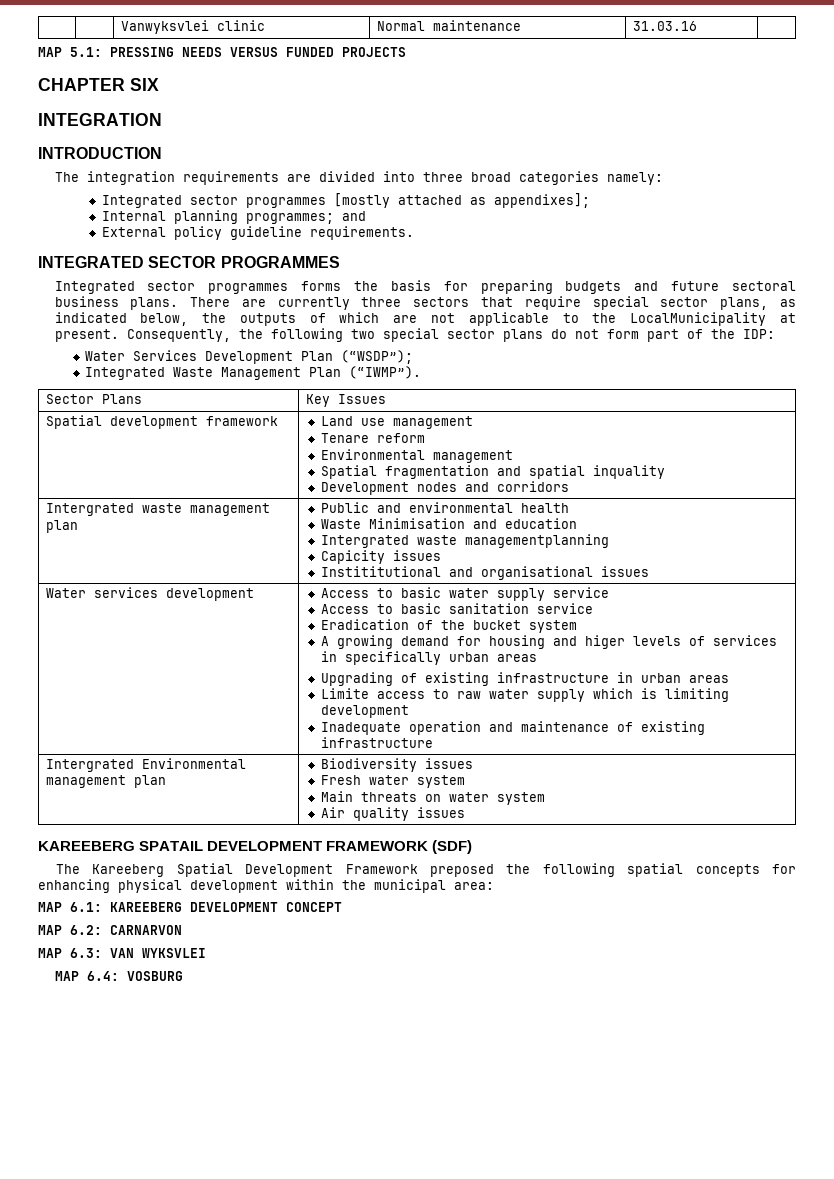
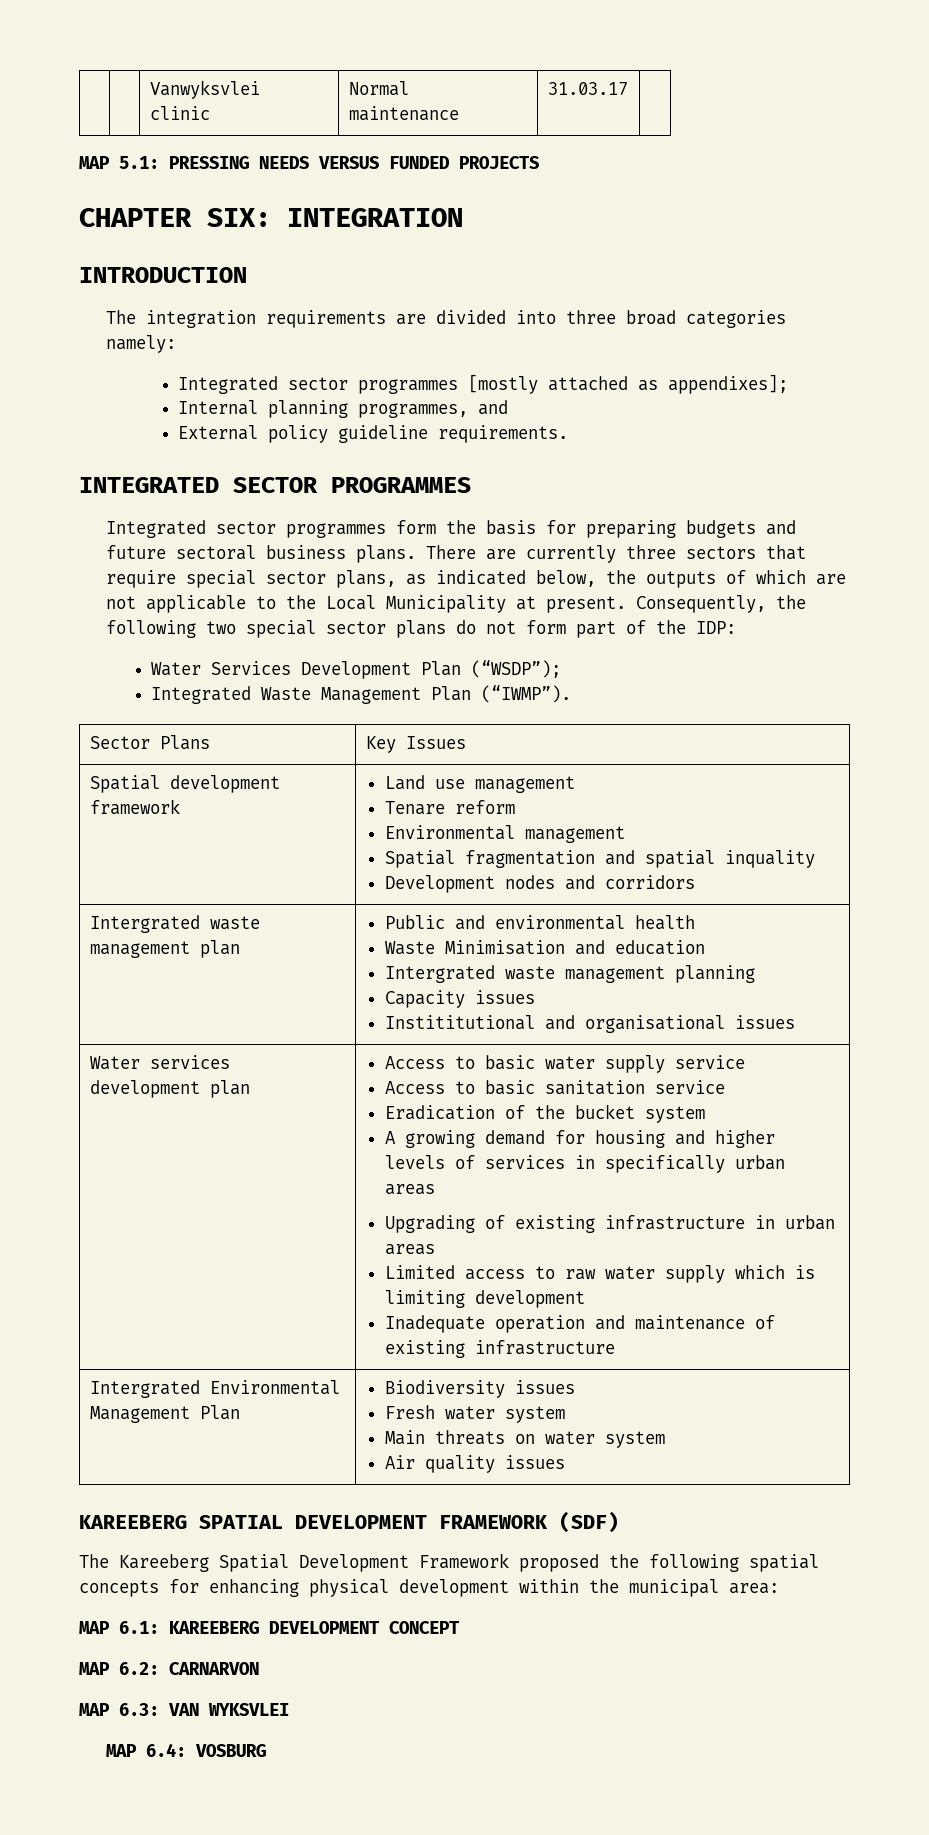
- | | Vanwyksvlei clinic | Normal maintenance | 31.03.16 |
+ | | Vanwyksvlei clinic | Normal maintenance | 31.03.17 |
- CHAPTER SIX
- INTEGRATION
+ CHAPTER SIX: INTEGRATION
- Internal planning programmes; and
+ Internal planning programmes, and
- Integrated sector programmes forms the basis for preparing budgets and future sectoral business plans.
+ Integrated sector programmes form the basis for preparing budgets and future sectoral business plans.
- There are currently three sectors that require special sector plans, as indicated below, the outputs of which are not applicable to the LocalMunicipality at present.
+ There are currently three sectors that require special sector plans, as indicated below, the outputs of which are not applicable to the Local Municipality at present.
  Intergrated waste management plan | Public and environmental health
  Waste Minimisation and education
- Intergrated waste managementplanning
- Capicity issues
+ Intergrated waste management planning
+ Capacity issues
- Water services development
+ Water services development plan
- A growing demand for housing and higer levels of services in specifically urban areas
+ A growing demand for housing and higher levels of services in specifically urban areas
- Limite access to raw water supply which is limiting development
+ Limited access to raw water supply which is limiting development
- Intergrated Environmental management plan | Biodiversity issues
+ Intergrated Environmental Management Plan | Biodiversity issues
- KAREEBERG SPATAIL DEVELOPMENT FRAMEWORK (SDF)
+ KAREEBERG SPATIAL DEVELOPMENT FRAMEWORK (SDF)
- The Kareeberg Spatial Development Framework preposed the following spatial concepts for enhancing physical development within the municipal area:
+ The Kareeberg Spatial Development Framework proposed the following spatial concepts for enhancing physical development within the municipal area:

